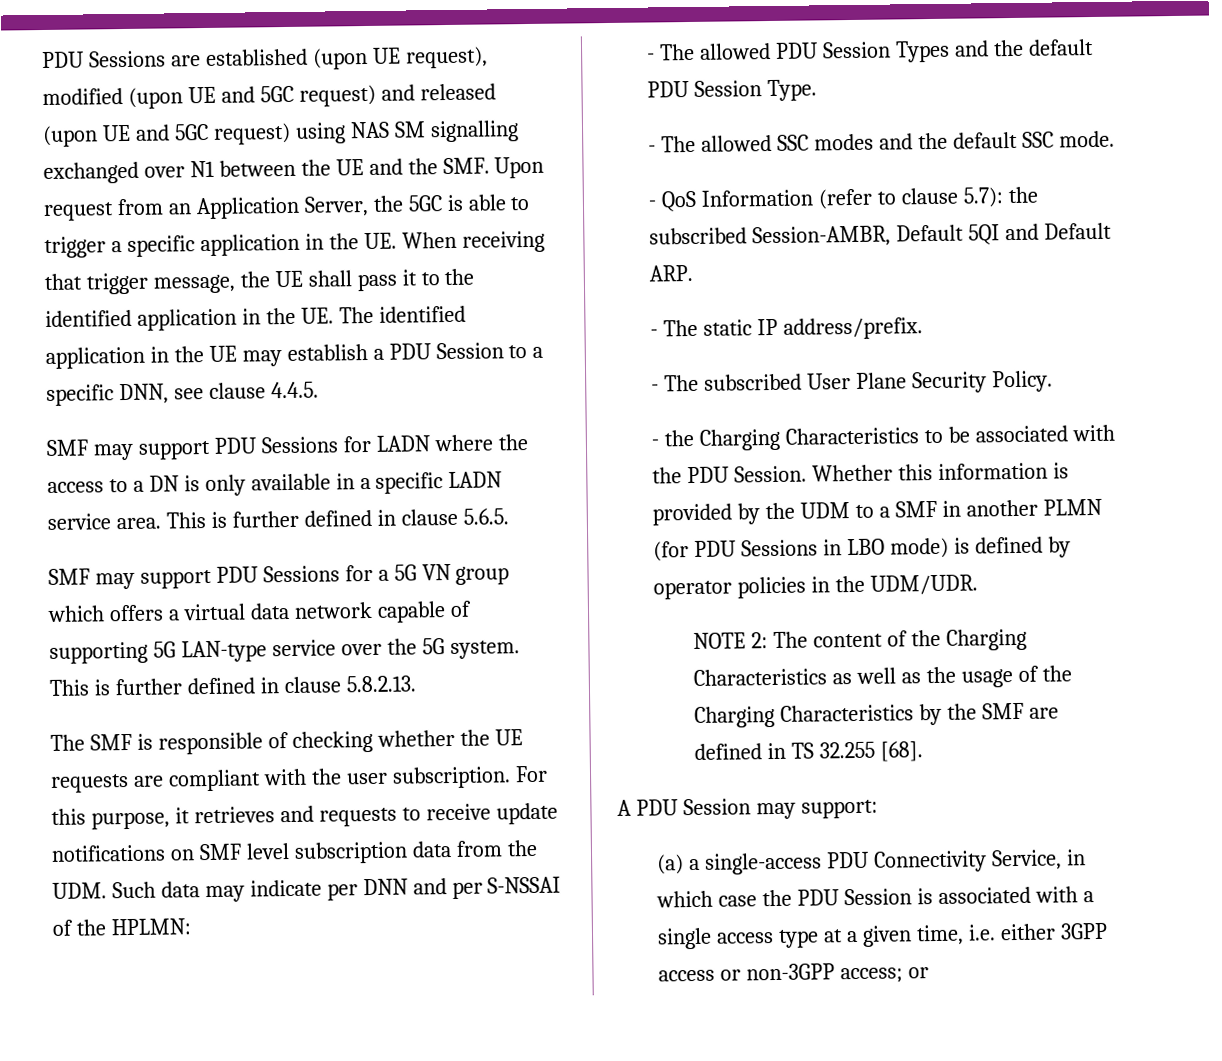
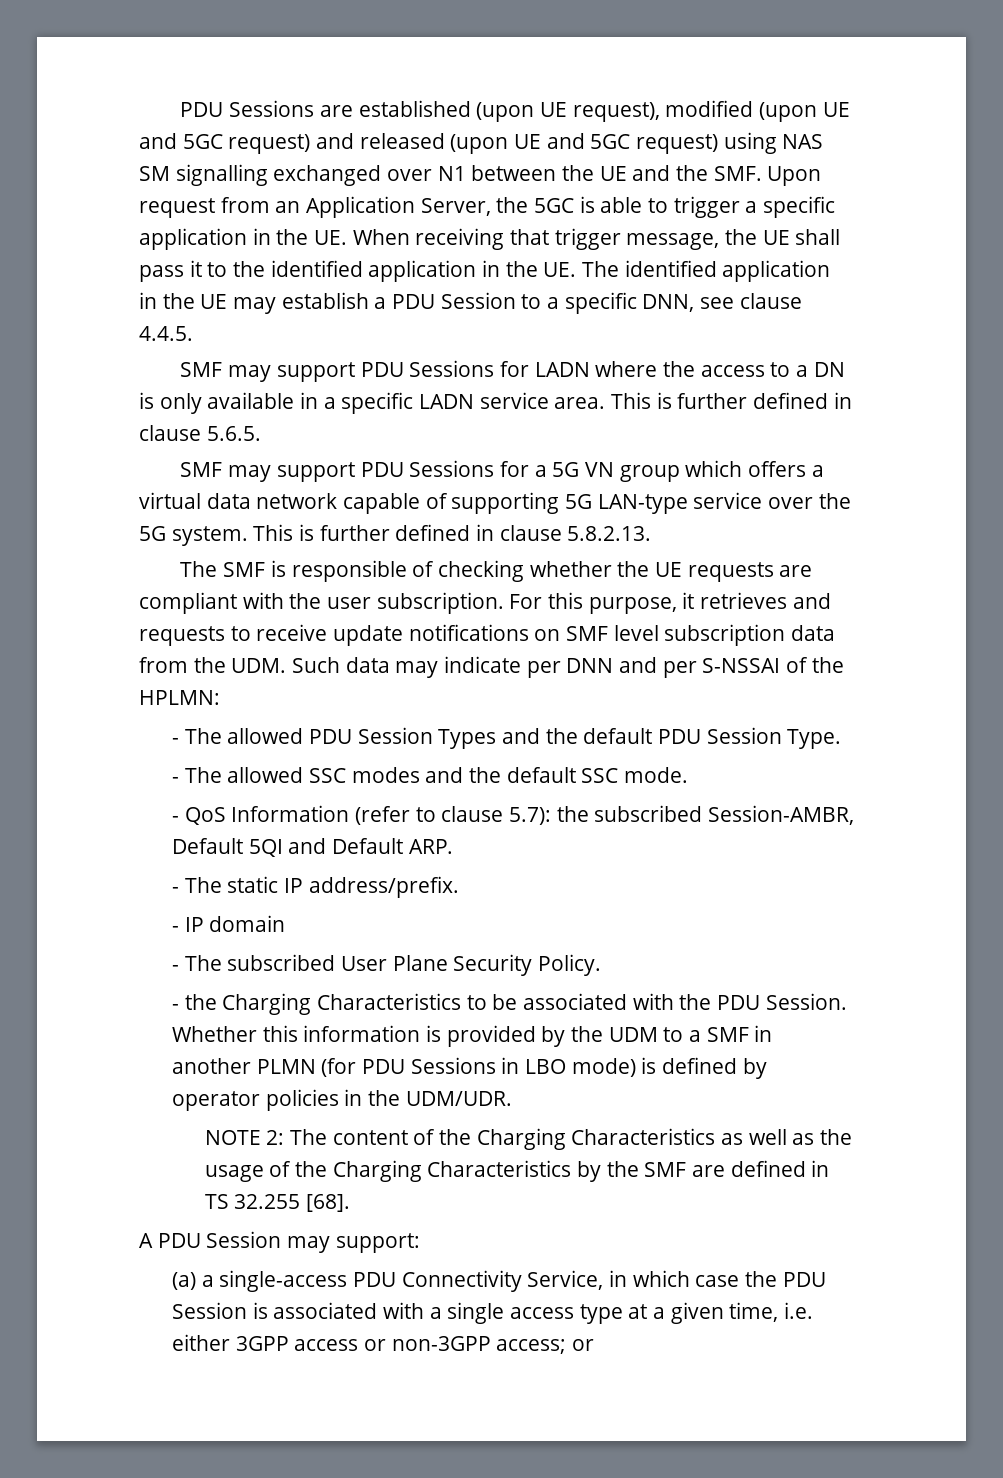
+ - IP domain

